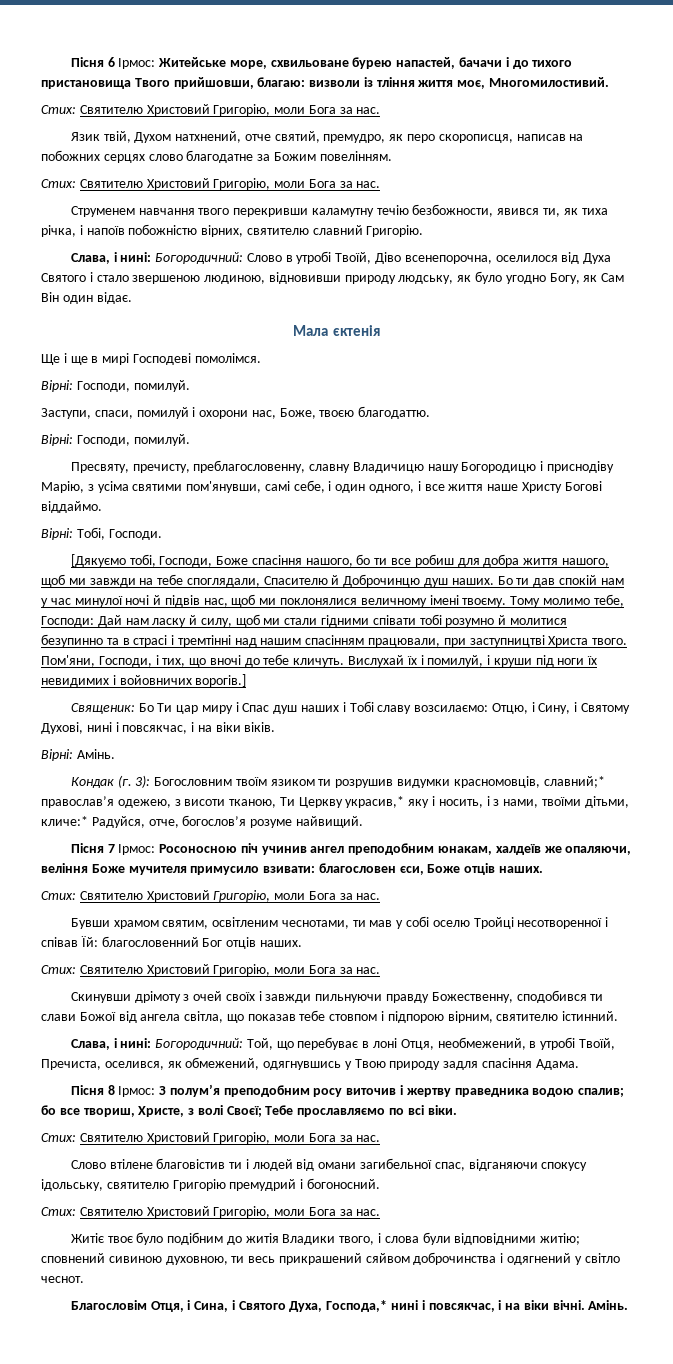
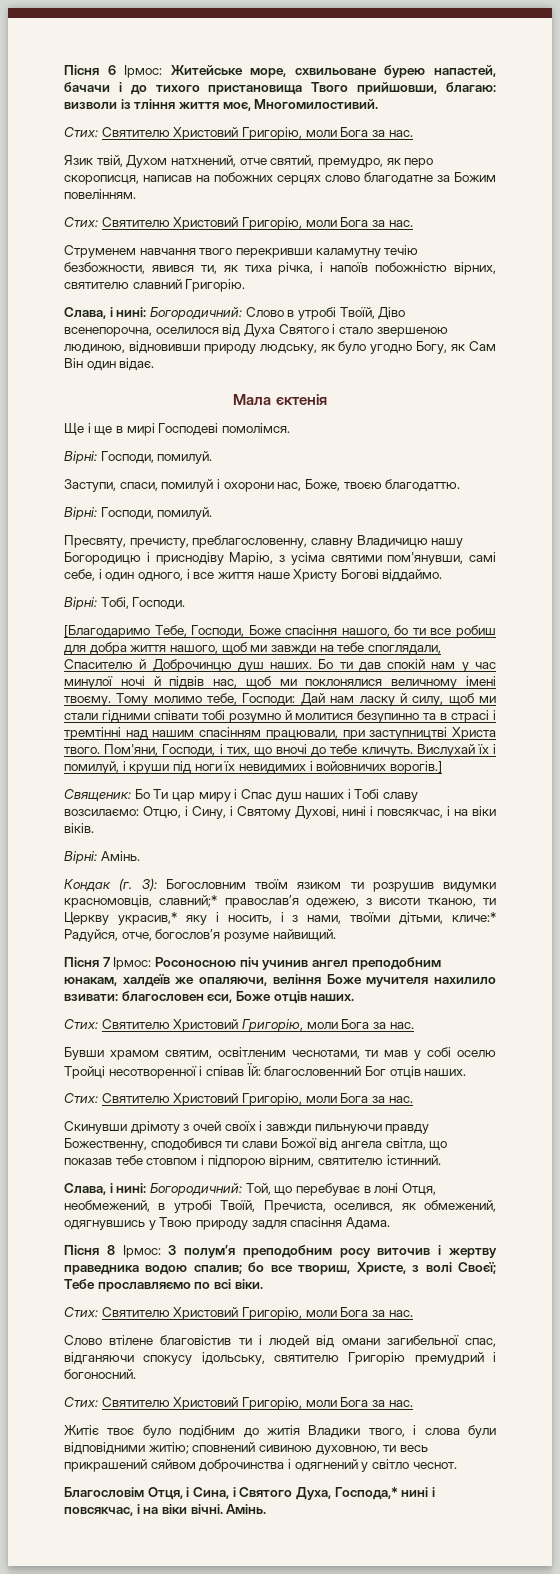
- [Дякуємо тобі, Господи, Боже спасіння нашого, бо ти все робиш для добра життя нашого, щоб ми завжди на тебе споглядали, Спасителю й Доброчинцю душ наших.
+ [Благодаримо Тебе, Господи, Боже спасіння нашого, бо ти все робиш для добра життя нашого, щоб ми завжди на тебе споглядали, Спасителю й Доброчинцю душ наших.
- Кондак (г. 3): Богословним твоїм язиком ти розрушив видумки красномовців, славний;* православ’я одежею, з висоти тканою, Ти Церкву украсив,* яку і носить, і з нами, твоїми дітьми, кличе:* Радуйся, отче, богослов’я розуме найвищий.
+ Кондак (г. 3): Богословним твоїм язиком ти розрушив видумки красномовців, славний;* православ’я одежею, з висоти тканою, ти Церкву украсив,* яку і носить, і з нами, твоїми дітьми, кличе:* Радуйся, отче, богослов’я розуме найвищий.
- Пісня 7 Ірмос: Росоносною піч учинив ангел преподобним юнакам, халдеїв же опаляючи, веління Боже мучителя примусило взивати: благословен єси, Боже отців наших.
+ Пісня 7 Ірмос: Росоносною піч учинив ангел преподобним юнакам, халдеїв же опаляючи, веління Боже мучителя нахилило взивати: благословен єси, Боже отців наших.

